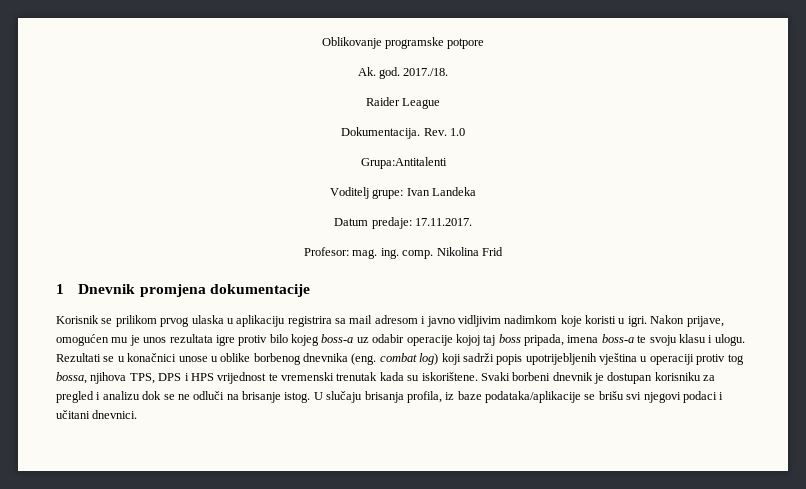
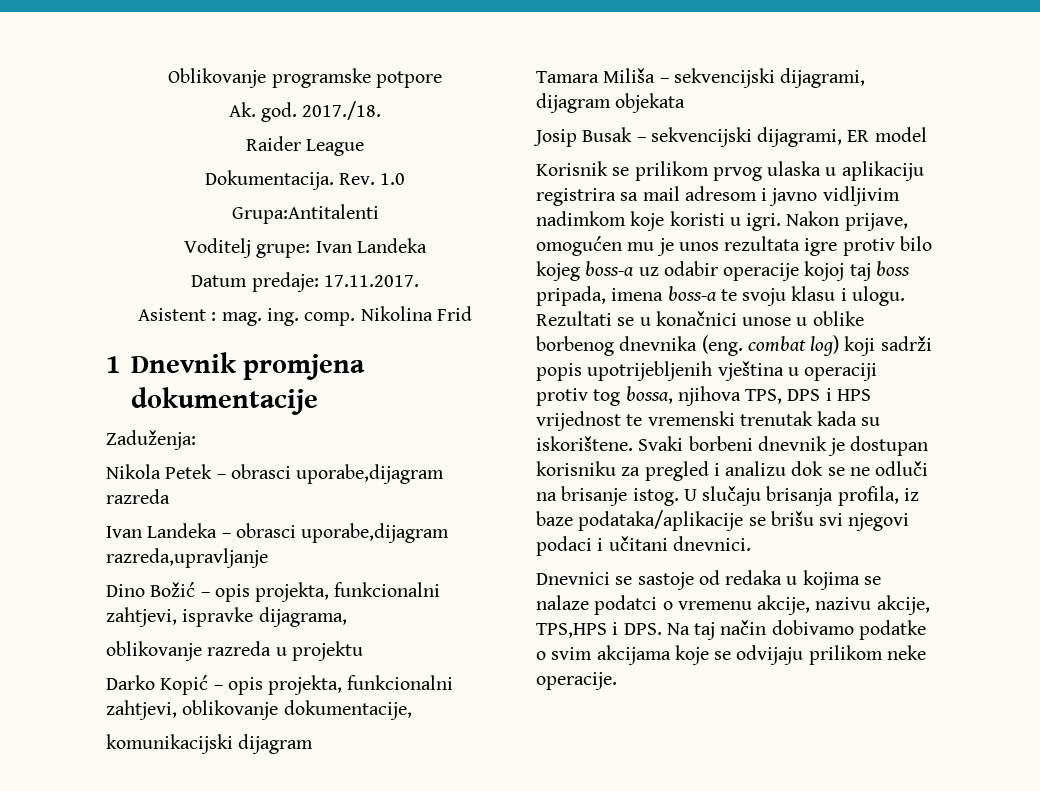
- Profesor: mag. ing. comp.
+ Asistent : mag. ing. comp.
+ Zaduženja:
+ Nikola Petek – obrasci uporabe,dijagram razreda
+ Ivan Landeka – obrasci uporabe,dijagram razreda,upravljanje
+ Dino Božić – opis projekta, funkcionalni zahtjevi, ispravke dijagrama,
+ oblikovanje razreda u projektu
+ Darko Kopić – opis projekta, funkcionalni zahtjevi, oblikovanje dokumentacije,
+ komunikacijski dijagram
+ Tamara Miliša – sekvencijski dijagrami, dijagram objekata
+ Josip Busak – sekvencijski dijagrami, ER model
+ Dnevnici se sastoje od redaka u kojima se nalaze podatci o vremenu akcije, nazivu akcije, TPS,HPS i DPS. Na taj način dobivamo podatke o svim akcijama koje se odvijaju prilikom neke operacije.

